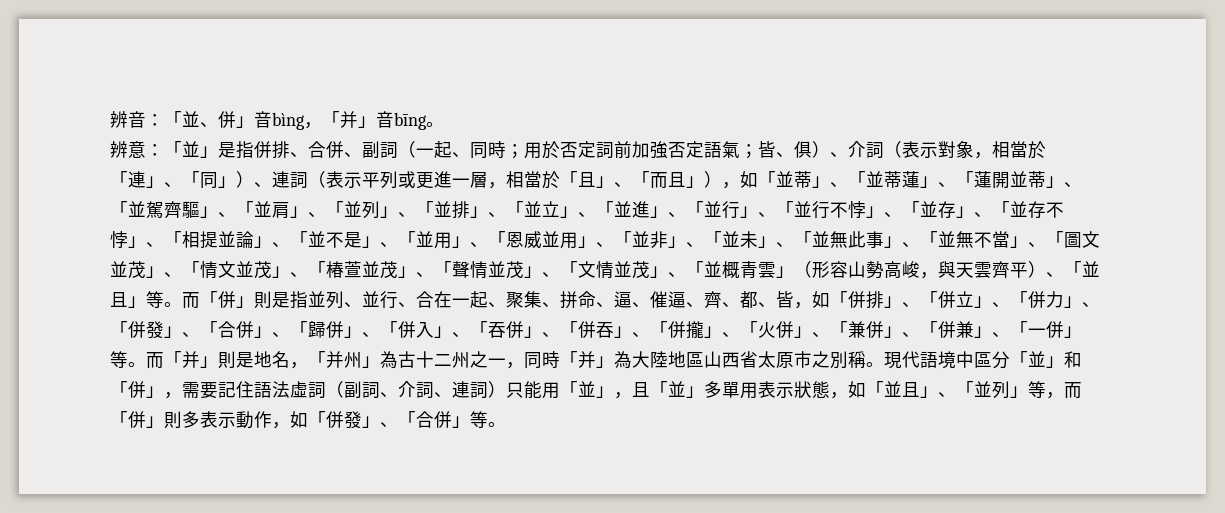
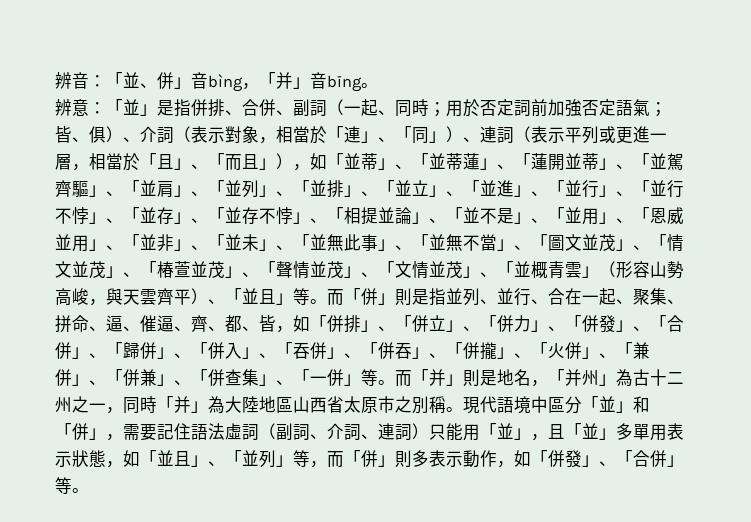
- 而「併」則是指並列、並行、合在一起、聚集、拼命、逼、催逼、齊、都、皆，如「併排」、「併立」、「併力」、「併發」、「合併」、「歸併」、「併入」、「吞併」、「併吞」、「併攏」、「火併」、「兼併」、「併兼」、「一併」等。
+ 而「併」則是指並列、並行、合在一起、聚集、拼命、逼、催逼、齊、都、皆，如「併排」、「併立」、「併力」、「併發」、「合併」、「歸併」、「併入」、「吞併」、「併吞」、「併攏」、「火併」、「兼併」、「併兼」、「併查集」、「一併」等。

